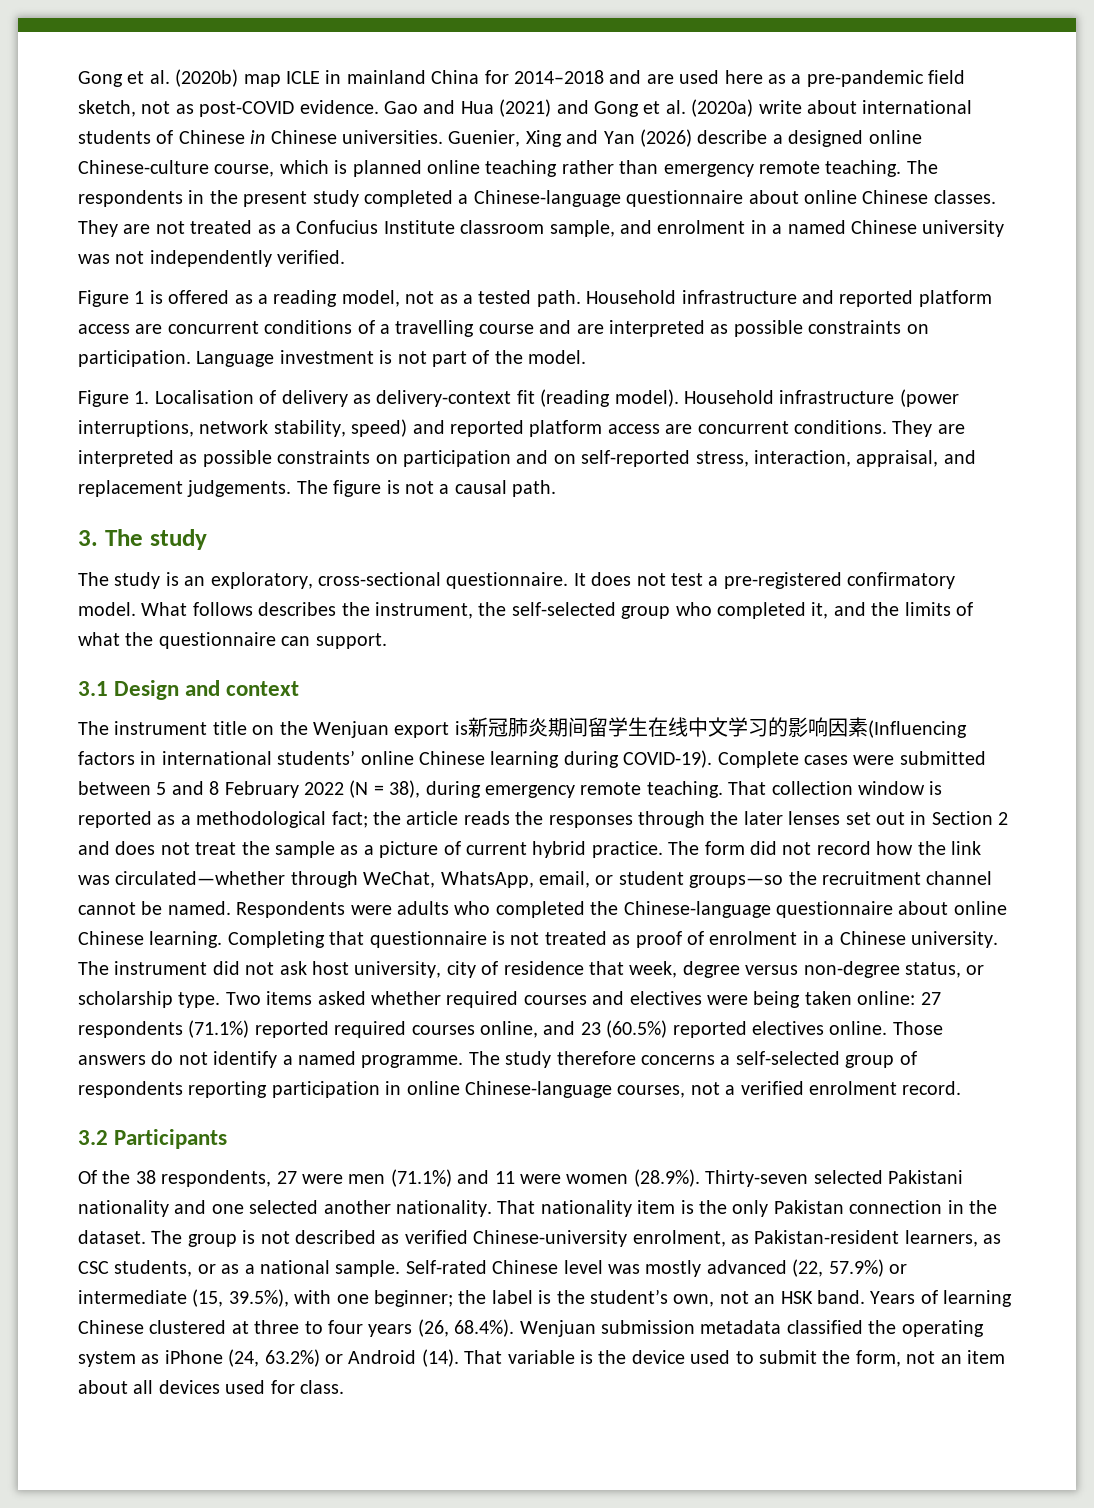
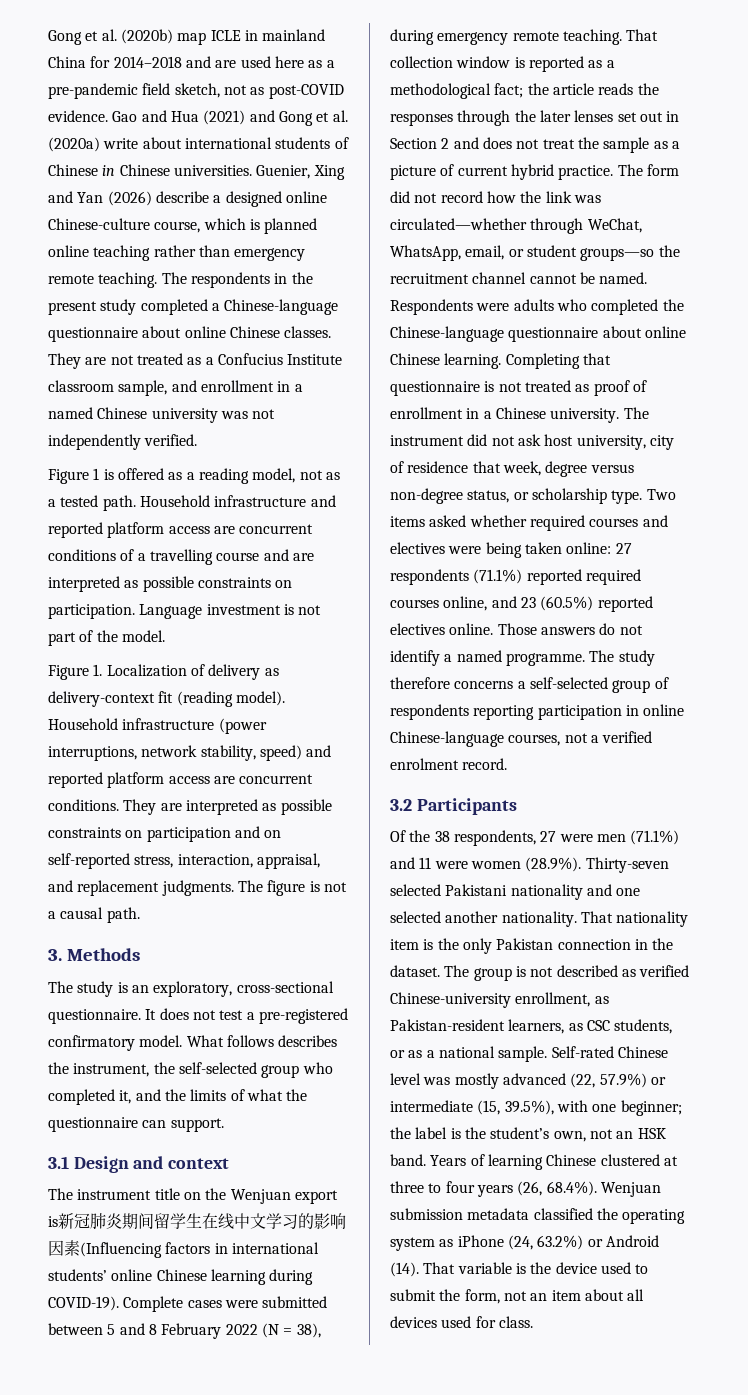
- They are not treated as a Confucius Institute classroom sample, and enrolment in a named Chinese university was not independently verified.
+ They are not treated as a Confucius Institute classroom sample, and enrollment in a named Chinese university was not independently verified.
- Figure 1. Localisation of delivery as delivery-context fit (reading model).
+ Figure 1. Localization of delivery as delivery-context fit (reading model).
- They are interpreted as possible constraints on participation and on self-reported stress, interaction, appraisal, and replacement judgements.
+ They are interpreted as possible constraints on participation and on self-reported stress, interaction, appraisal, and replacement judgments.
- 3. The study
+ 3. Methods
- Completing that questionnaire is not treated as proof of enrolment in a Chinese university.
+ Completing that questionnaire is not treated as proof of enrollment in a Chinese university.
- The group is not described as verified Chinese-university enrolment, as Pakistan-resident learners, as CSC students, or as a national sample.
+ The group is not described as verified Chinese-university enrollment, as Pakistan-resident learners, as CSC students, or as a national sample.

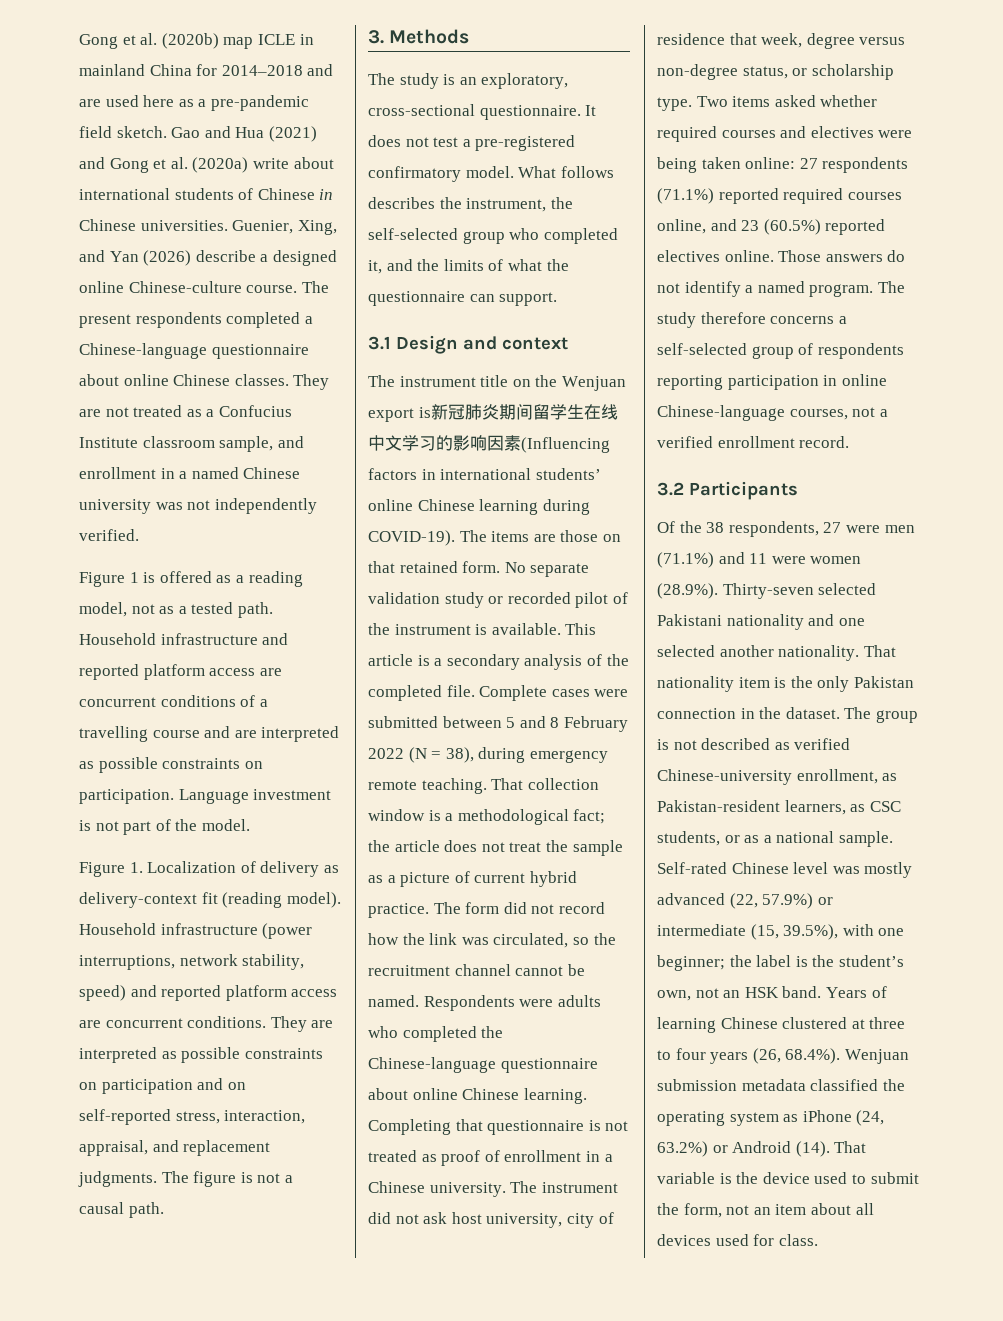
- Gong et al. (2020b) map ICLE in mainland China for 2014–2018 and are used here as a pre-pandemic field sketch, not as post-COVID evidence.
+ Gong et al. (2020b) map ICLE in mainland China for 2014–2018 and are used here as a pre-pandemic field sketch.
- Guenier, Xing and Yan (2026) describe a designed online Chinese-culture course, which is planned online teaching rather than emergency remote teaching. The respondents in the present study completed a Chinese-language questionnaire about online Chinese classes.
+ Guenier, Xing, and Yan (2026) describe a designed online Chinese-culture course. The present respondents completed a Chinese-language questionnaire about online Chinese classes.
+ The items are those on that retained form. No separate validation study or recorded pilot of the instrument is available. This article is a secondary analysis of the completed file.
- That collection window is reported as a methodological fact; the article reads the responses through the later lenses set out in Section 2 and does not treat the sample as a picture of current hybrid practice.
+ That collection window is a methodological fact; the article does not treat the sample as a picture of current hybrid practice.
- The form did not record how the link was circulated—whether through WeChat, WhatsApp, email, or student groups—so the recruitment channel cannot be named.
+ The form did not record how the link was circulated, so the recruitment channel cannot be named.
- Those answers do not identify a named programme.
+ Those answers do not identify a named program.
- The study therefore concerns a self-selected group of respondents reporting participation in online Chinese-language courses, not a verified enrolment record.
+ The study therefore concerns a self-selected group of respondents reporting participation in online Chinese-language courses, not a verified enrollment record.

